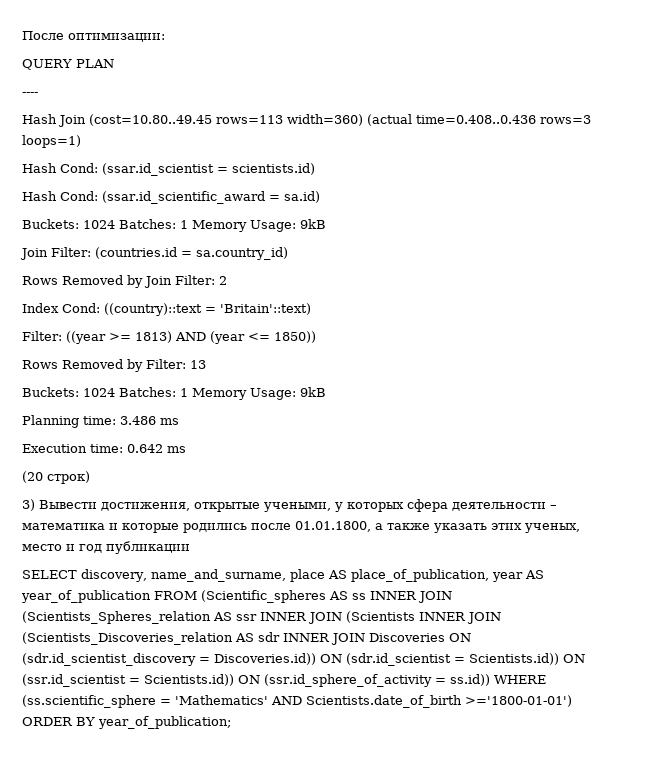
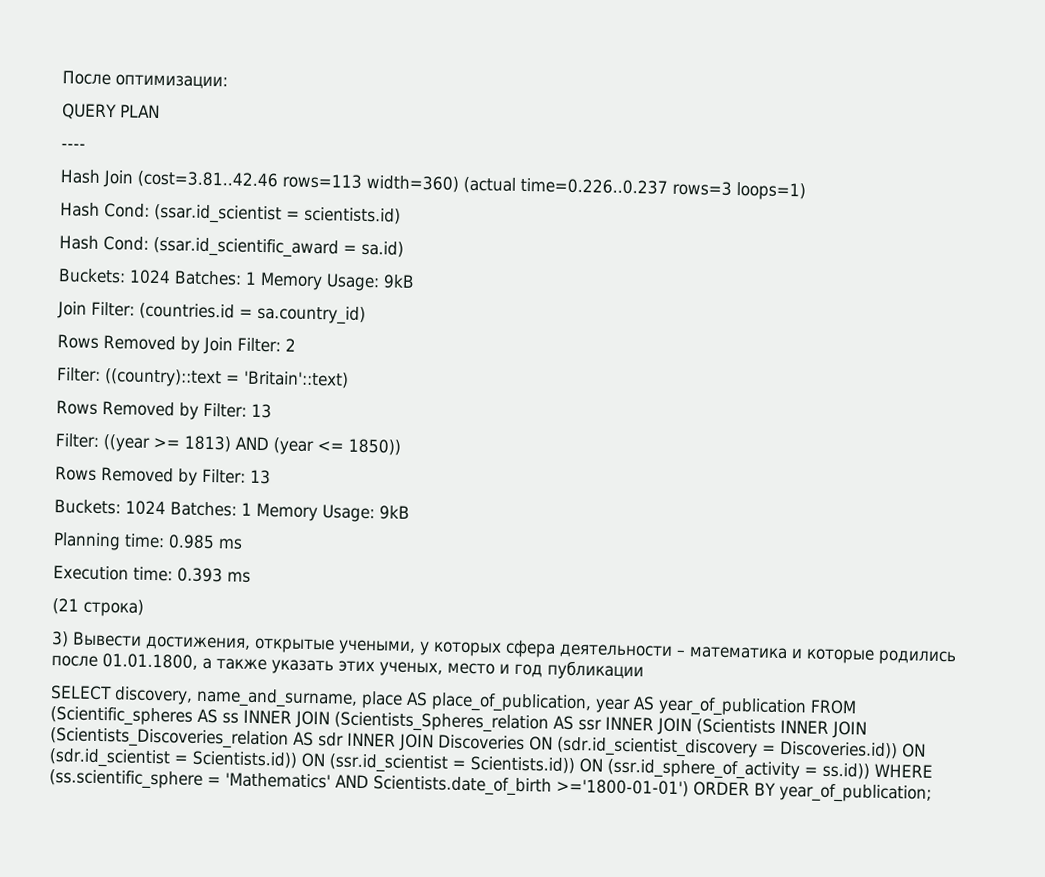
- Hash Join (cost=10.80..49.45 rows=113 width=360) (actual time=0.408..0.436 rows=3 loops=1)
+ Hash Join (cost=3.81..42.46 rows=113 width=360) (actual time=0.226..0.237 rows=3 loops=1)
- Index Cond: ((country)::text = 'Britain'::text)
+ Filter: ((country)::text = 'Britain'::text)
+ Rows Removed by Filter: 13
- Planning time: 3.486 ms
+ Planning time: 0.985 ms
- Execution time: 0.642 ms
- (20 строк)
+ Execution time: 0.393 ms
+ (21 строка)

